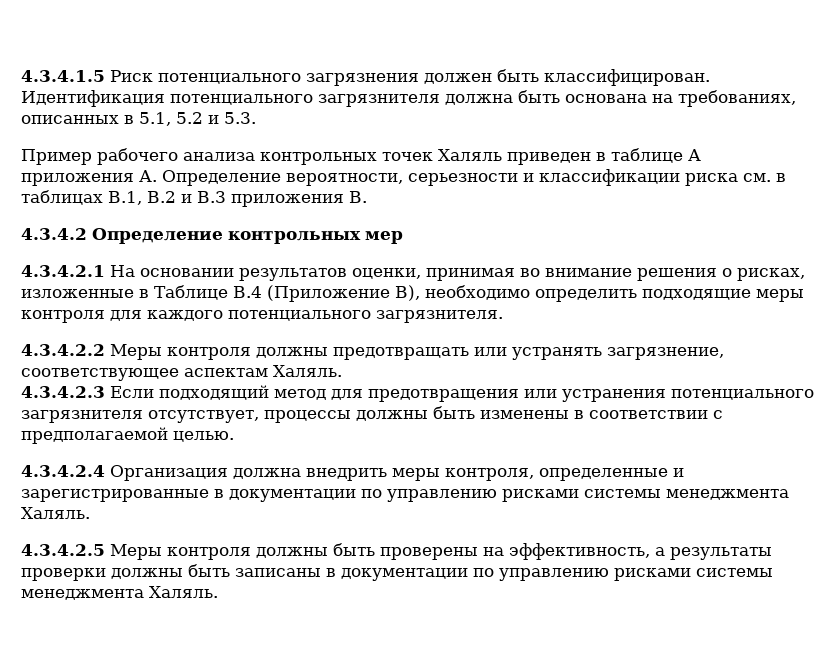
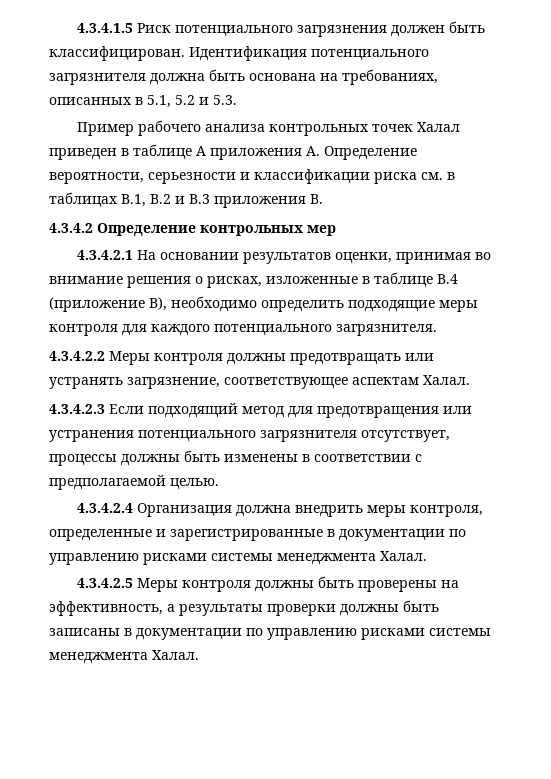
- Пример рабочего анализа контрольных точек Халяль приведен в таблице А приложения А. Определение вероятности, серьезности и классификации риска см. в таблицах В.1, В.2 и В.3 приложения В.
+ Пример рабочего анализа контрольных точек Халал приведен в таблице А приложения А. Определение вероятности, серьезности и классификации риска см. в таблицах В.1, В.2 и В.3 приложения В.
- 4.3.4.2.1 На основании результатов оценки, принимая во внимание решения о рисках, изложенные в Таблице B.4 (Приложение B), необходимо определить подходящие меры контроля для каждого потенциального загрязнителя.
+ 4.3.4.2.1 На основании результатов оценки, принимая во внимание решения о рисках, изложенные в таблице B.4 (приложение B), необходимо определить подходящие меры контроля для каждого потенциального загрязнителя.
- 4.3.4.2.2 Меры контроля должны предотвращать или устранять загрязнение, соответствующее аспектам Халяль.
+ 4.3.4.2.2 Меры контроля должны предотвращать или устранять загрязнение, соответствующее аспектам Халал.
- 4.3.4.2.4 Организация должна внедрить меры контроля, определенные и зарегистрированные в документации по управлению рисками системы менеджмента Халяль.
+ 4.3.4.2.4 Организация должна внедрить меры контроля, определенные и зарегистрированные в документации по управлению рисками системы менеджмента Халал.
- 4.3.4.2.5 Меры контроля должны быть проверены на эффективность, а результаты проверки должны быть записаны в документации по управлению рисками системы менеджмента Халяль.
+ 4.3.4.2.5 Меры контроля должны быть проверены на эффективность, а результаты проверки должны быть записаны в документации по управлению рисками системы менеджмента Халал.

